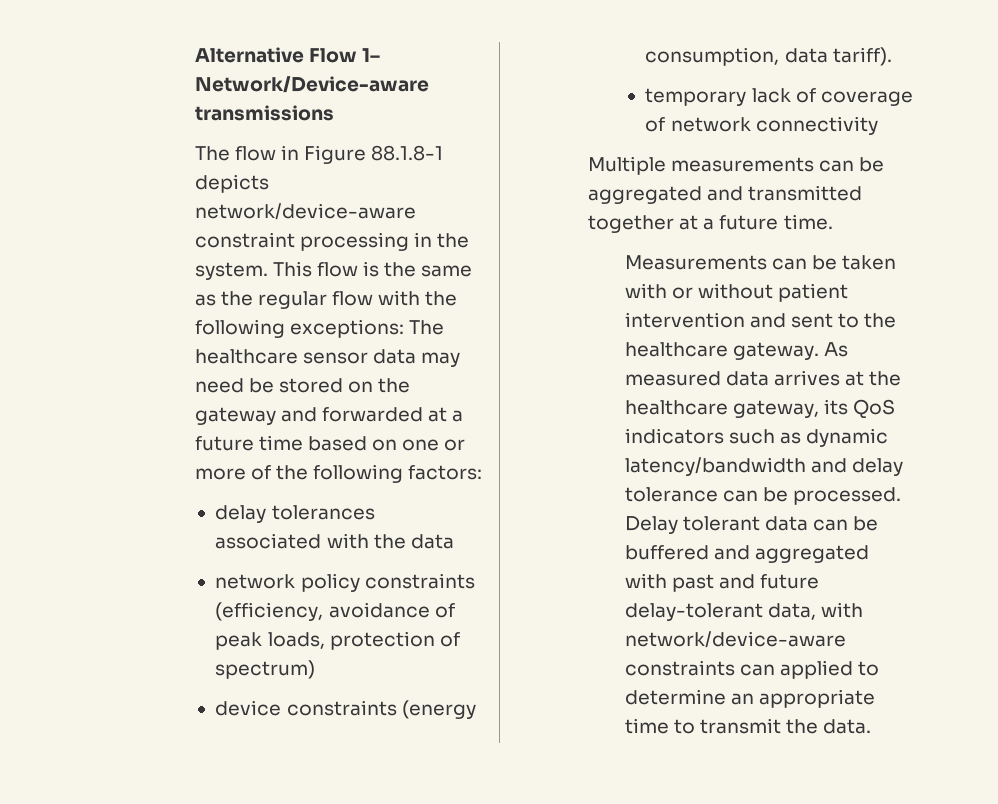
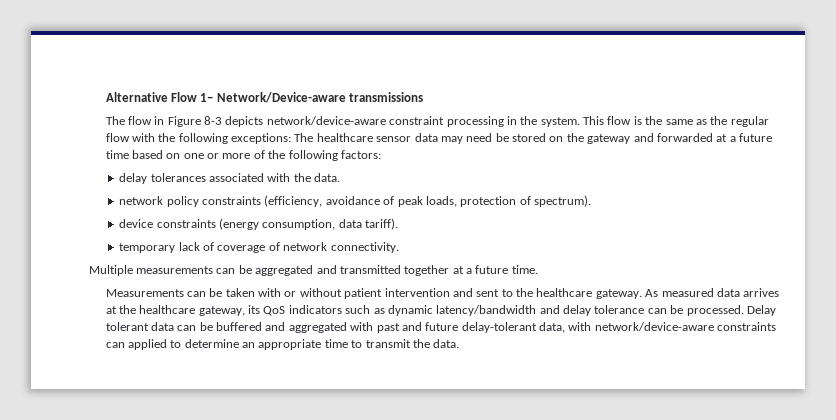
- The flow in Figure 88.1.8-1 depicts network/device-aware constraint processing in the system.
+ The flow in Figure 8-3 depicts network/device-aware constraint processing in the system.
- delay tolerances associated with the data
+ delay tolerances associated with the data.
- network policy constraints (efficiency, avoidance of peak loads, protection of spectrum)
+ network policy constraints (efficiency, avoidance of peak loads, protection of spectrum).
- temporary lack of coverage of network connectivity
+ temporary lack of coverage of network connectivity.

